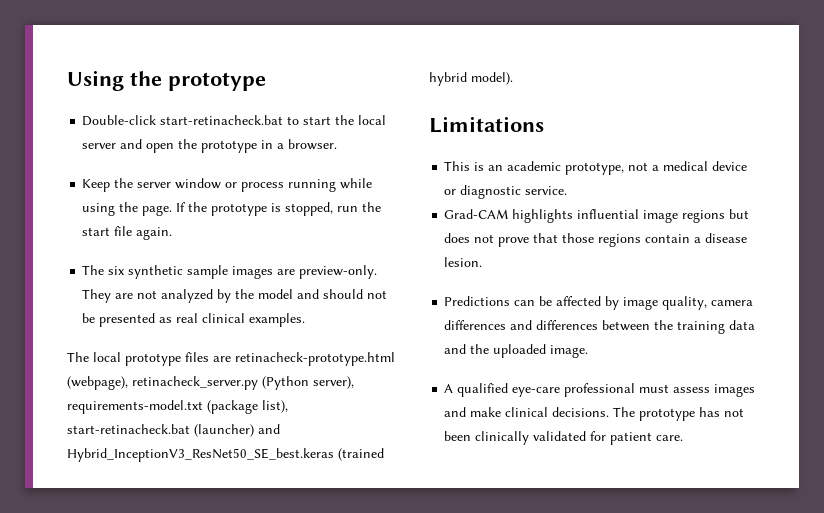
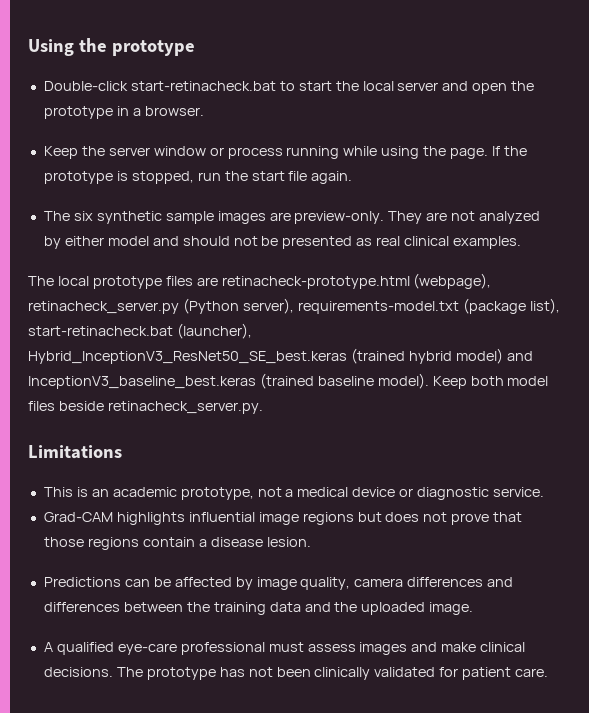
- They are not analyzed by the model and should not be presented as real clinical examples.
+ They are not analyzed by either model and should not be presented as real clinical examples.
- The local prototype files are retinacheck-prototype.html (webpage), retinacheck_server.py (Python server), requirements-model.txt (package list), start-retinacheck.bat (launcher) and Hybrid_InceptionV3_ResNet50_SE_best.keras (trained hybrid model).
+ The local prototype files are retinacheck-prototype.html (webpage), retinacheck_server.py (Python server), requirements-model.txt (package list), start-retinacheck.bat (launcher), Hybrid_InceptionV3_ResNet50_SE_best.keras (trained hybrid model) and InceptionV3_baseline_best.keras (trained baseline model). Keep both model files beside retinacheck_server.py.

